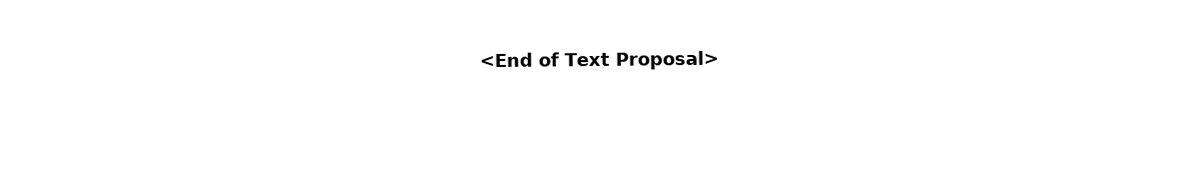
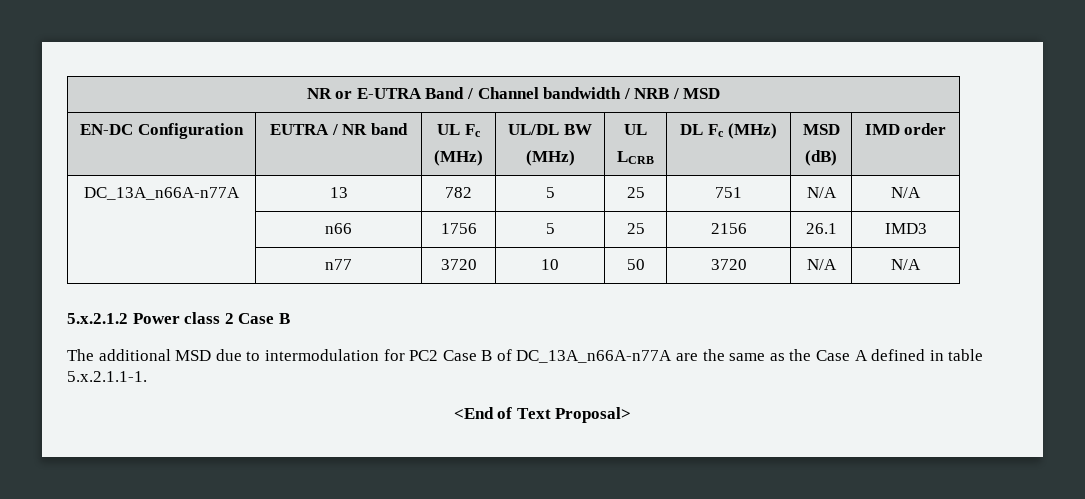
+ NR or E-UTRA Band / Channel bandwidth / NRB / MSD
+ EN-DC Configuration | EUTRA / NR band | UL Fc
+ (MHz) | UL/DL BW
+ (MHz) | UL
+ LCRB | DL Fc (MHz) | MSD
+ (dB) | IMD order
+ DC_13A_n66A-n77A | 13 | 782 | 5 | 25 | 751 | N/A | N/A
+ | n66 | 1756 | 5 | 25 | 2156 | 26.1 | IMD3
+ | n77 | 3720 | 10 | 50 | 3720 | N/A | N/A
+ 5.x.2.1.2 Power class 2 Case B
+ The additional MSD due to intermodulation for PC2 Case B of DC_13A_n66A-n77A are the same as the Case A defined in table 5.x.2.1.1-1.

